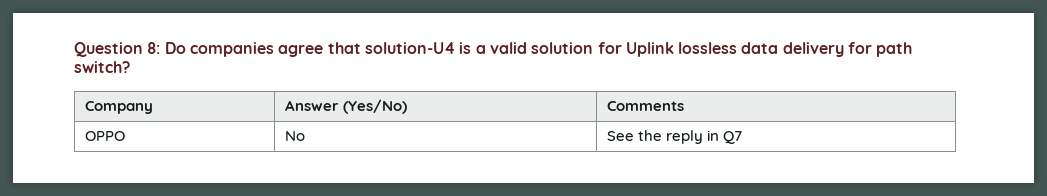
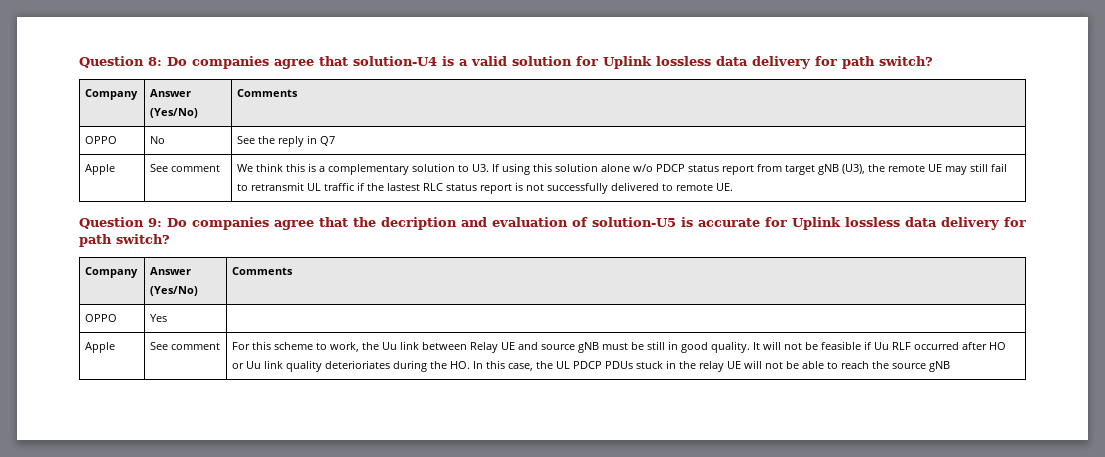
+ Apple | See comment | We think this is a complementary solution to U3. If using this solution alone w/o PDCP status report from target gNB (U3), the remote UE may still fail to retransmit UL traffic if the lastest RLC status report is not successfully delivered to remote UE.
+ Question 9: Do companies agree that the decription and evaluation of solution-U5 is accurate for Uplink lossless data delivery for path switch?
+ Company | Answer (Yes/No) | Comments
+ OPPO | Yes |
+ Apple | See comment | For this scheme to work, the Uu link between Relay UE and source gNB must be still in good quality. It will not be feasible if Uu RLF occurred after HO or Uu link quality deterioriates during the HO. In this case, the UL PDCP PDUs stuck in the relay UE will not be able to reach the source gNB

